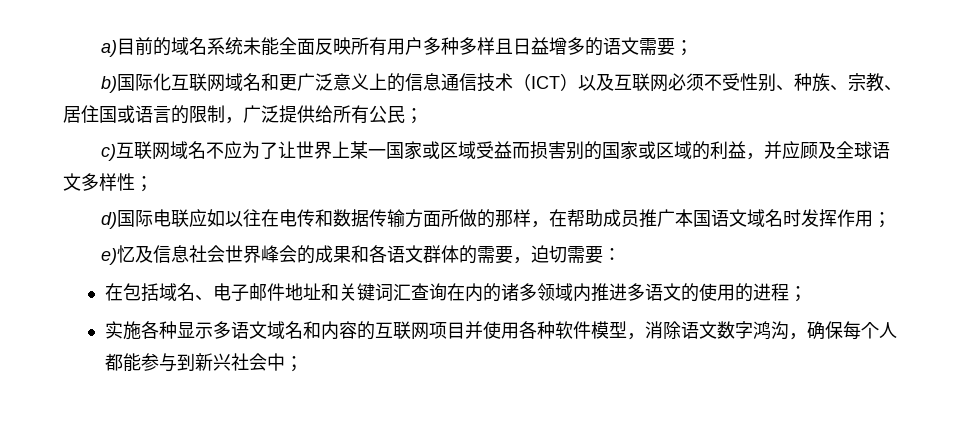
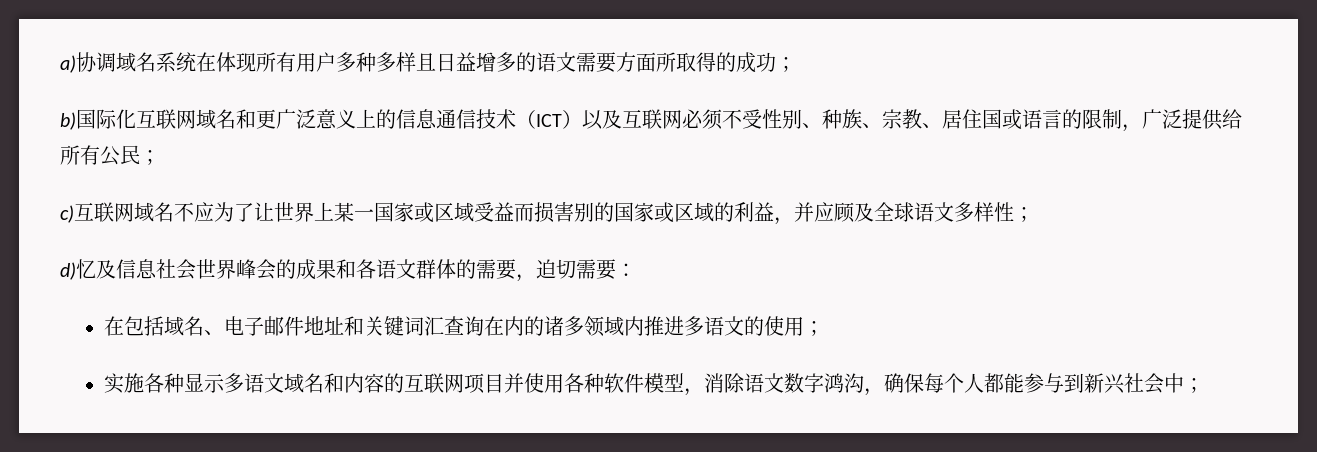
- a)目前的域名系统未能全面反映所有用户多种多样且日益增多的语文需要；
+ a)协调域名系统在体现所有用户多种多样且日益增多的语文需要方面所取得的成功；
- d)国际电联应如以往在电传和数据传输方面所做的那样，在帮助成员推广本国语文域名时发挥作用；
- e)忆及信息社会世界峰会的成果和各语文群体的需要，迫切需要：
+ d)忆及信息社会世界峰会的成果和各语文群体的需要，迫切需要：
- 在包括域名、电子邮件地址和关键词汇查询在内的诸多领域内推进多语文的使用的进程；
+ 在包括域名、电子邮件地址和关键词汇查询在内的诸多领域内推进多语文的使用；

